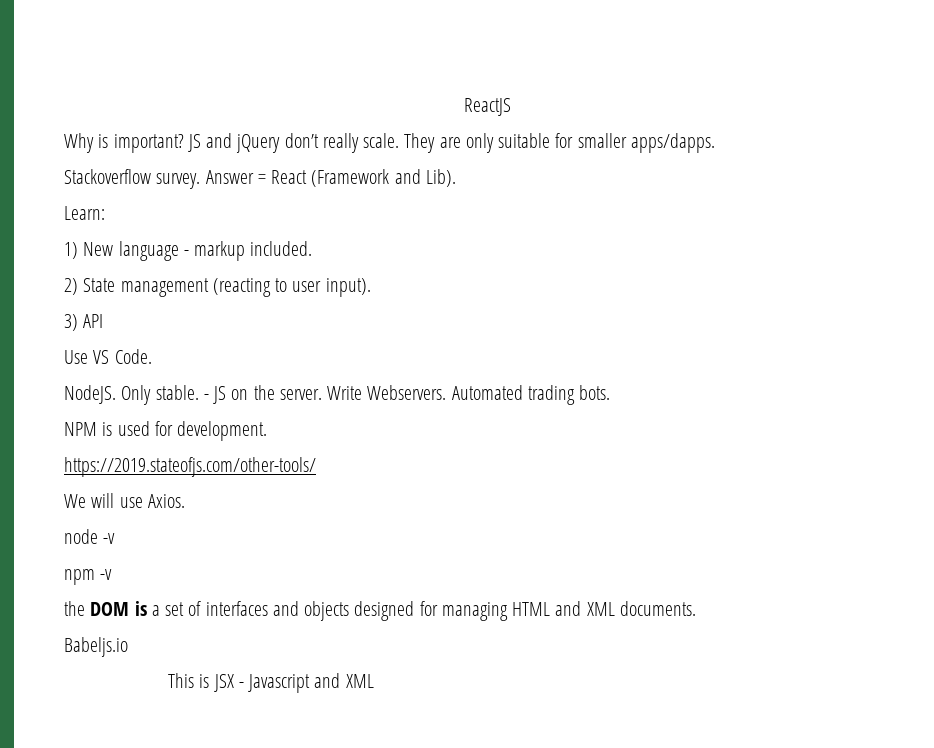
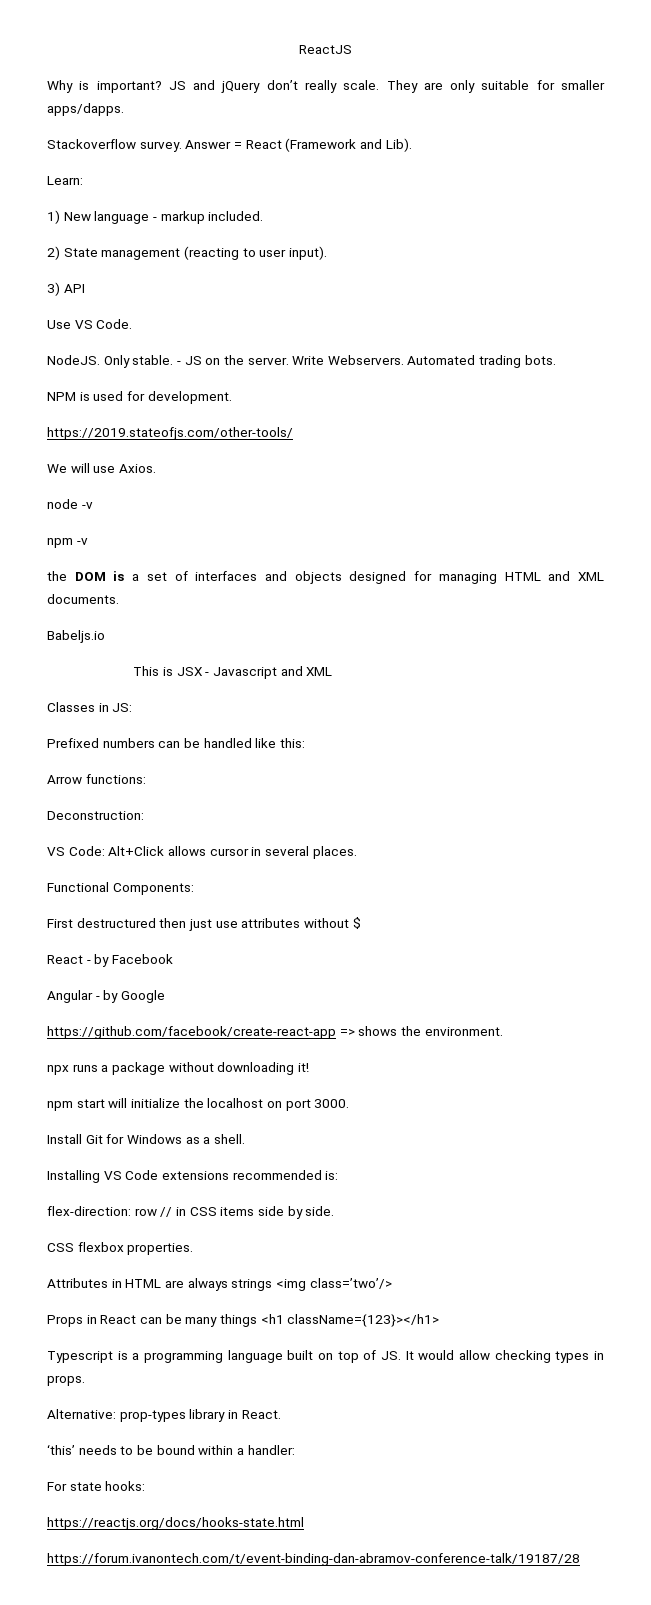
+ Classes in JS:
+ Prefixed numbers can be handled like this:
+ Arrow functions:
+ Deconstruction:
+ VS Code: Alt+Click allows cursor in several places.
+ Functional Components:
+ First destructured then just use attributes without $
+ React - by Facebook
+ Angular - by Google
+ https://github.com/facebook/create-react-app => shows the environment.
+ npx runs a package without downloading it!
+ npm start will initialize the localhost on port 3000.
+ Install Git for Windows as a shell.
+ Installing VS Code extensions recommended is:
+ flex-direction: row // in CSS items side by side.
+ CSS flexbox properties.
+ Attributes in HTML are always strings <img class=’two’/>
+ Props in React can be many things <h1 className={123}></h1>
+ Typescript is a programming language built on top of JS. It would allow checking types in props.
+ Alternative: prop-types library in React.
+ ‘this’ needs to be bound within a handler:
+ For state hooks:
+ https://reactjs.org/docs/hooks-state.html
+ https://forum.ivanontech.com/t/event-binding-dan-abramov-conference-talk/19187/28

